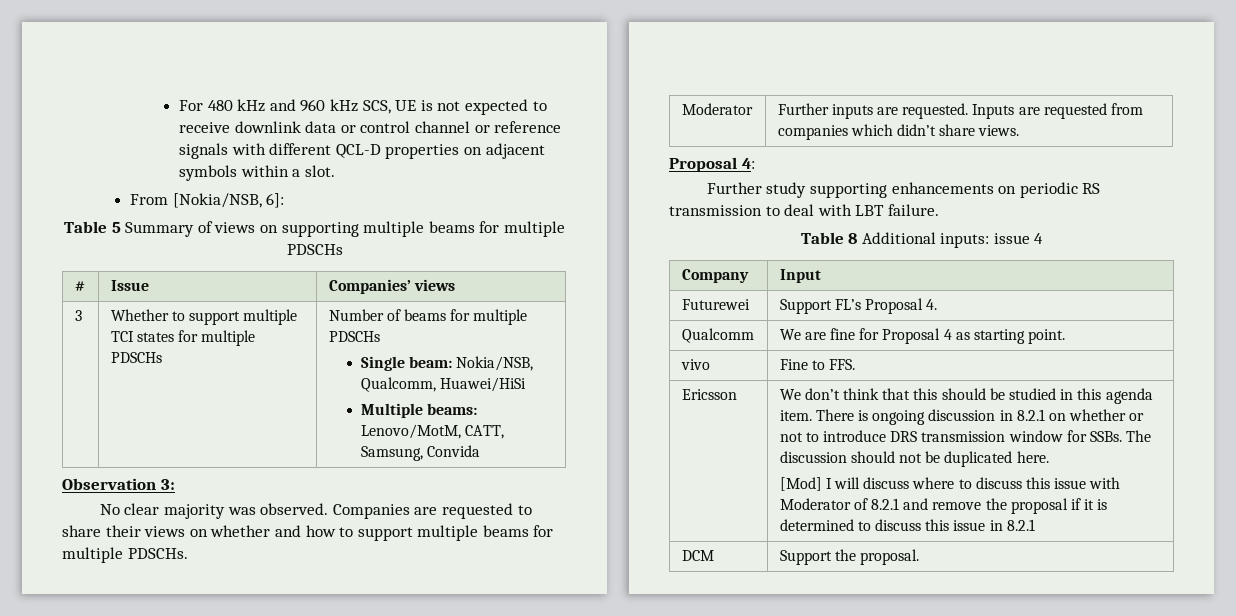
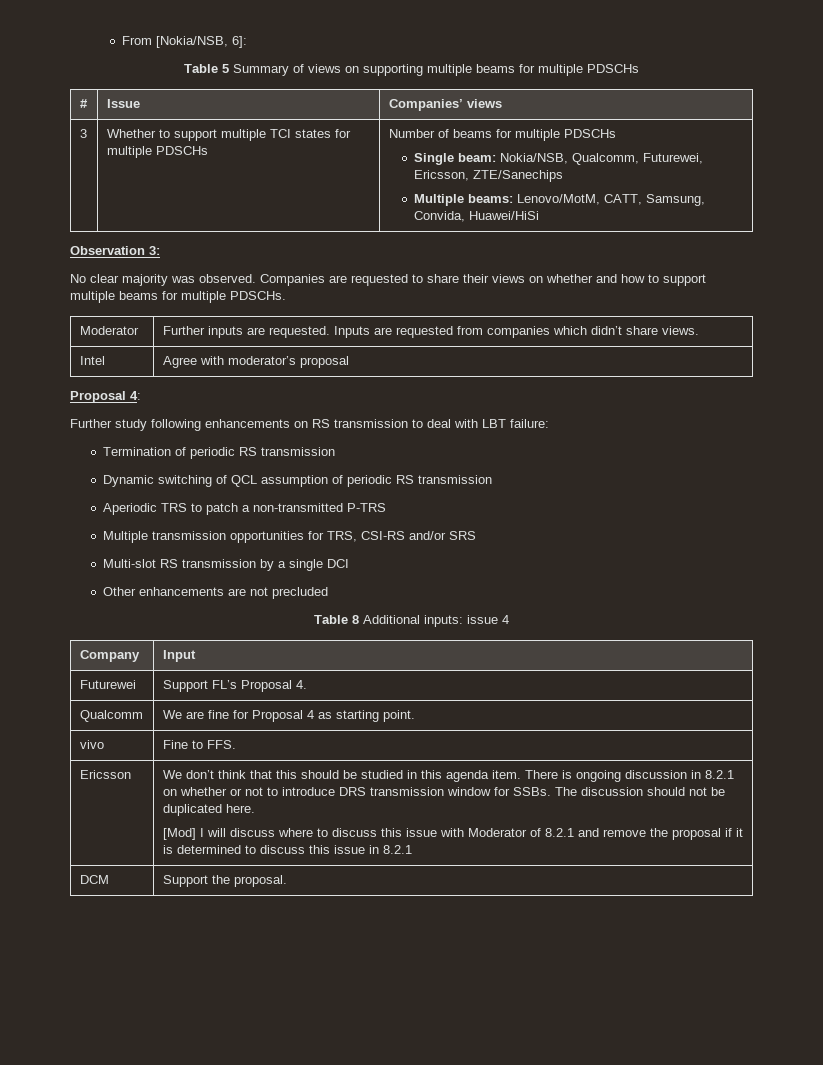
- For 480 kHz and 960 kHz SCS, UE is not expected to receive downlink data or control channel or reference signals with different QCL-D properties on adjacent symbols within a slot.
  3 | Whether to support multiple TCI states for multiple PDSCHs | Number of beams for multiple PDSCHs
- Single beam: Nokia/NSB, Qualcomm, Huawei/HiSi
- Multiple beams: Lenovo/MotM, CATT, Samsung, Convida
+ Single beam: Nokia/NSB, Qualcomm, Futurewei, Ericsson, ZTE/Sanechips
+ Multiple beams: Lenovo/MotM, CATT, Samsung, Convida, Huawei/HiSi
+ Intel | Agree with moderator’s proposal
- Further study supporting enhancements on periodic RS transmission to deal with LBT failure.
+ Further study following enhancements on RS transmission to deal with LBT failure:
+ Termination of periodic RS transmission
+ Dynamic switching of QCL assumption of periodic RS transmission
+ Aperiodic TRS to patch a non-transmitted P-TRS
+ Multiple transmission opportunities for TRS, CSI-RS and/or SRS
+ Multi-slot RS transmission by a single DCI
+ Other enhancements are not precluded

